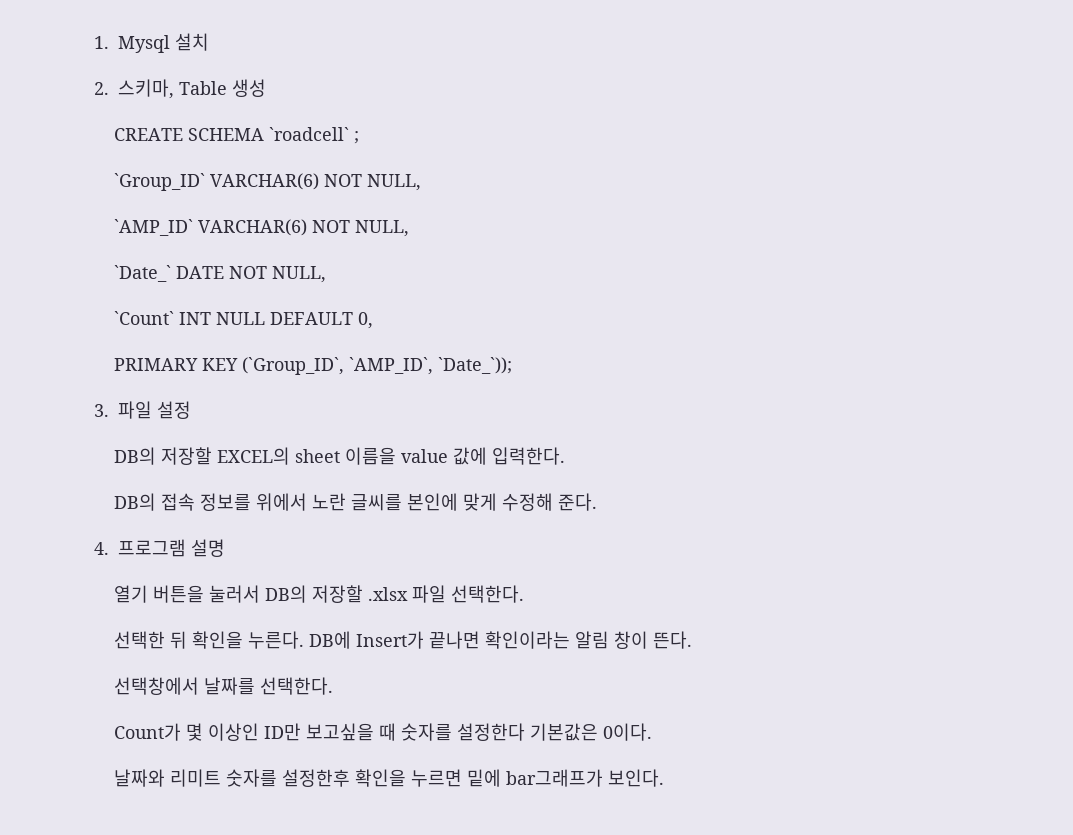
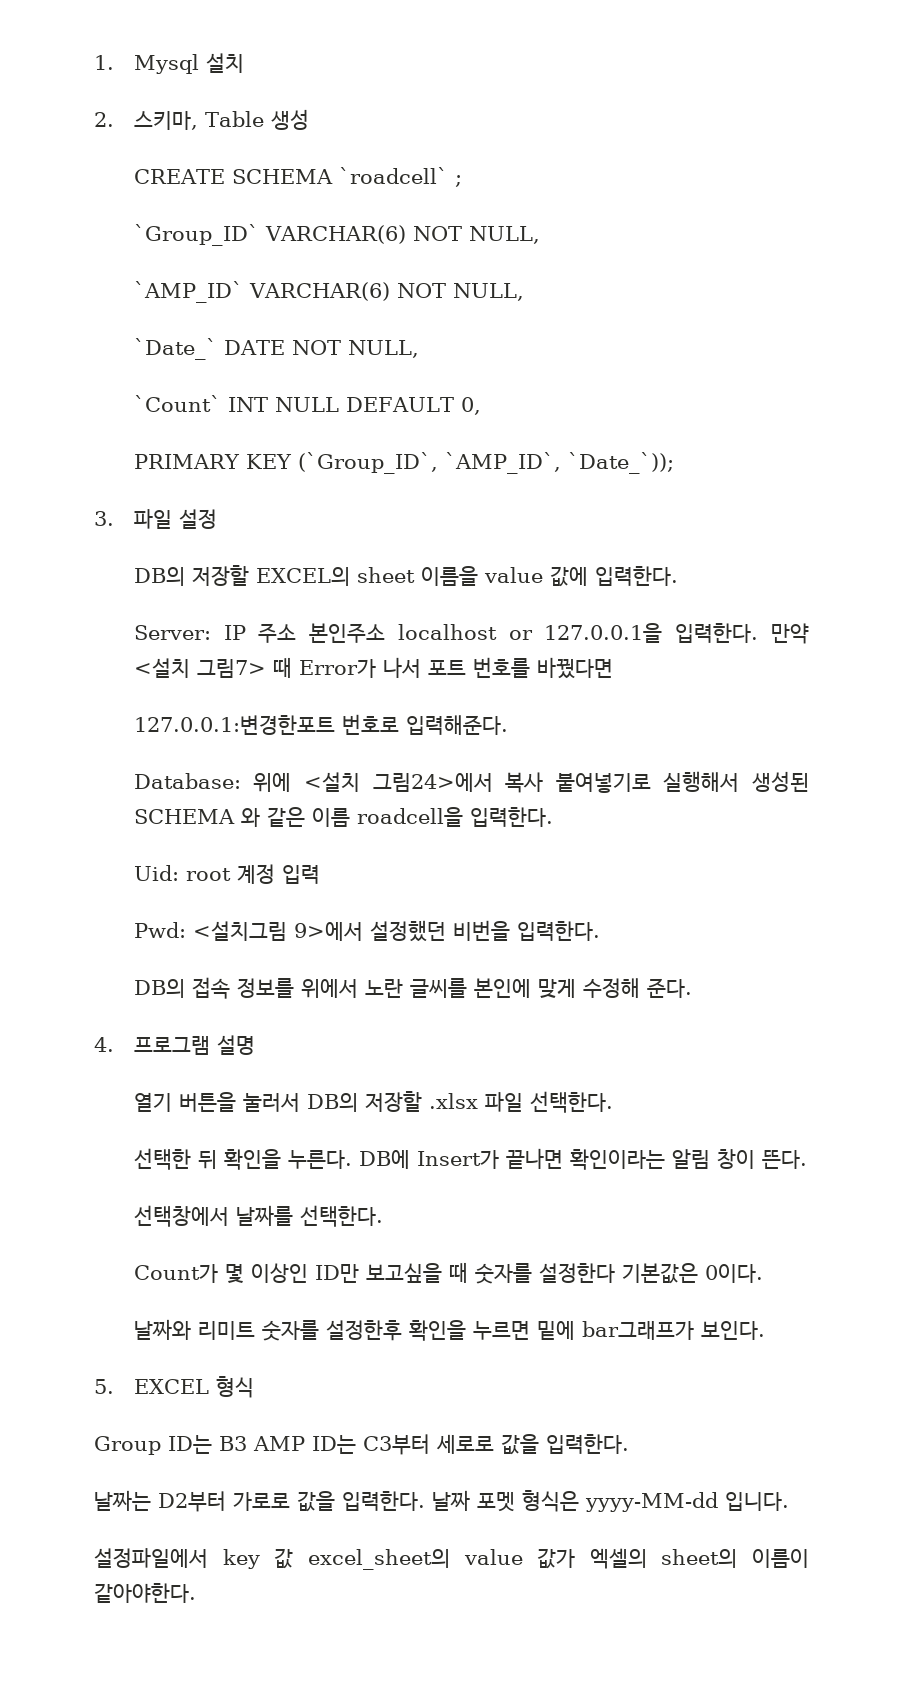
+ Server: IP 주소 본인주소 localhost or 127.0.0.1을 입력한다. 만약 <설치 그림7> 때 Error가 나서 포트 번호를 바꿨다면
+ 127.0.0.1:변경한포트 번호로 입력해준다.
+ Database: 위에 <설치 그림24>에서 복사 붙여넣기로 실행해서 생성된 SCHEMA 와 같은 이름 roadcell을 입력한다.
+ Uid: root 계정 입력
+ Pwd: <설치그림 9>에서 설정했던 비번을 입력한다.
+ 5. EXCEL 형식
+ Group ID는 B3 AMP ID는 C3부터 세로로 값을 입력한다.
+ 날짜는 D2부터 가로로 값을 입력한다. 날짜 포멧 형식은 yyyy-MM-dd 입니다.
+ 설정파일에서 key 값 excel_sheet의 value 값가 엑셀의 sheet의 이름이 같아야한다.

